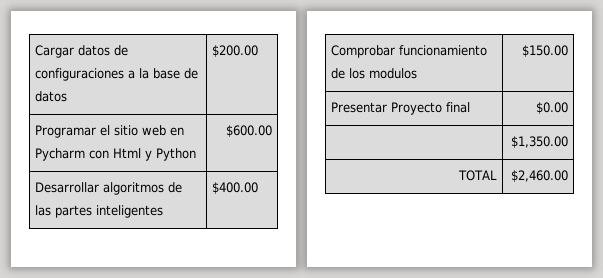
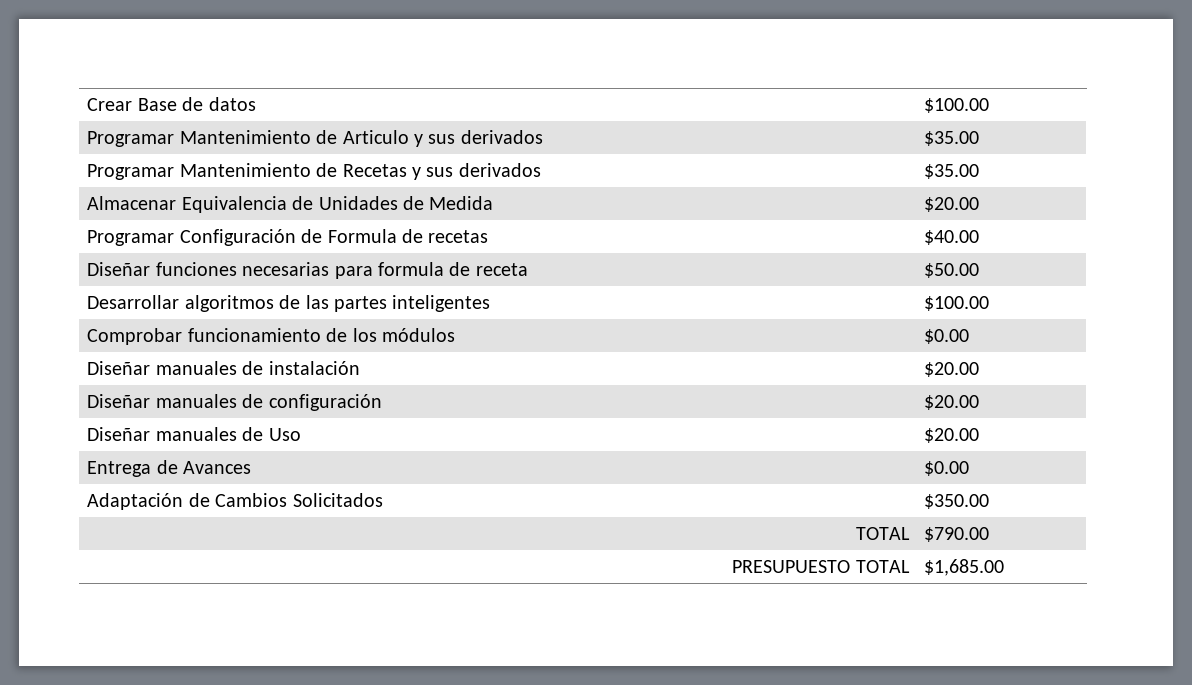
- Cargar datos de configuraciones a la base de datos | $200.00
- Programar el sitio web en Pycharm con Html y Python | $600.00
+ Crear Base de datos | $100.00
+ Programar Mantenimiento de Articulo y sus derivados | $35.00
+ Programar Mantenimiento de Recetas y sus derivados | $35.00
+ Almacenar Equivalencia de Unidades de Medida | $20.00
+ Programar Configuración de Formula de recetas | $40.00
+ Diseñar funciones necesarias para formula de receta | $50.00
- Desarrollar algoritmos de las partes inteligentes | $400.00
+ Desarrollar algoritmos de las partes inteligentes | $100.00
- Comprobar funcionamiento de los modulos | $150.00
- Presentar Proyecto final | $0.00
- | $1,350.00
- TOTAL | $2,460.00
+ Comprobar funcionamiento de los módulos | $0.00
+ Diseñar manuales de instalación | $20.00
+ Diseñar manuales de configuración | $20.00
+ Diseñar manuales de Uso | $20.00
+ Entrega de Avances | $0.00
+ Adaptación de Cambios Solicitados | $350.00
+ TOTAL | $790.00
+ PRESUPUESTO TOTAL | $1,685.00

